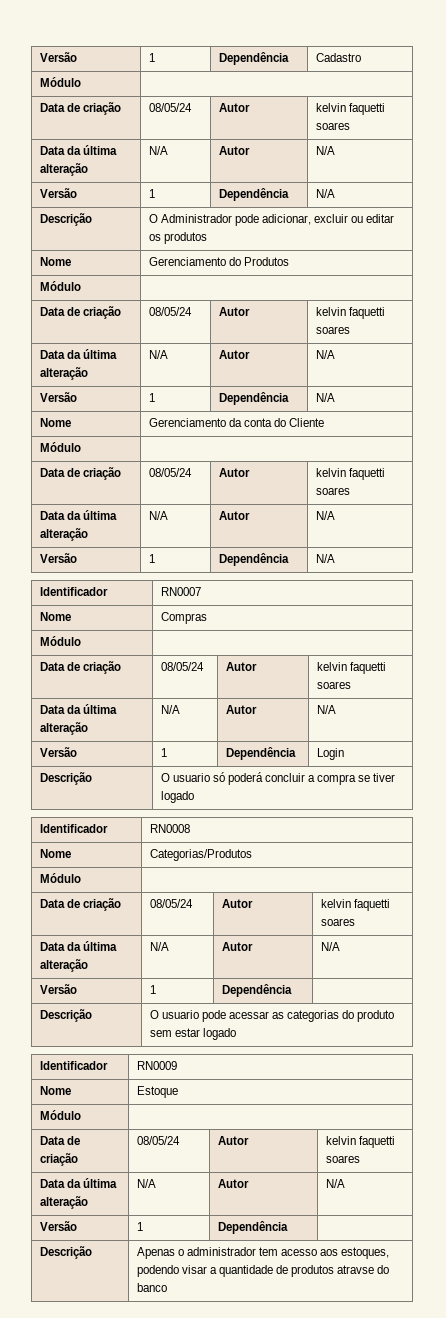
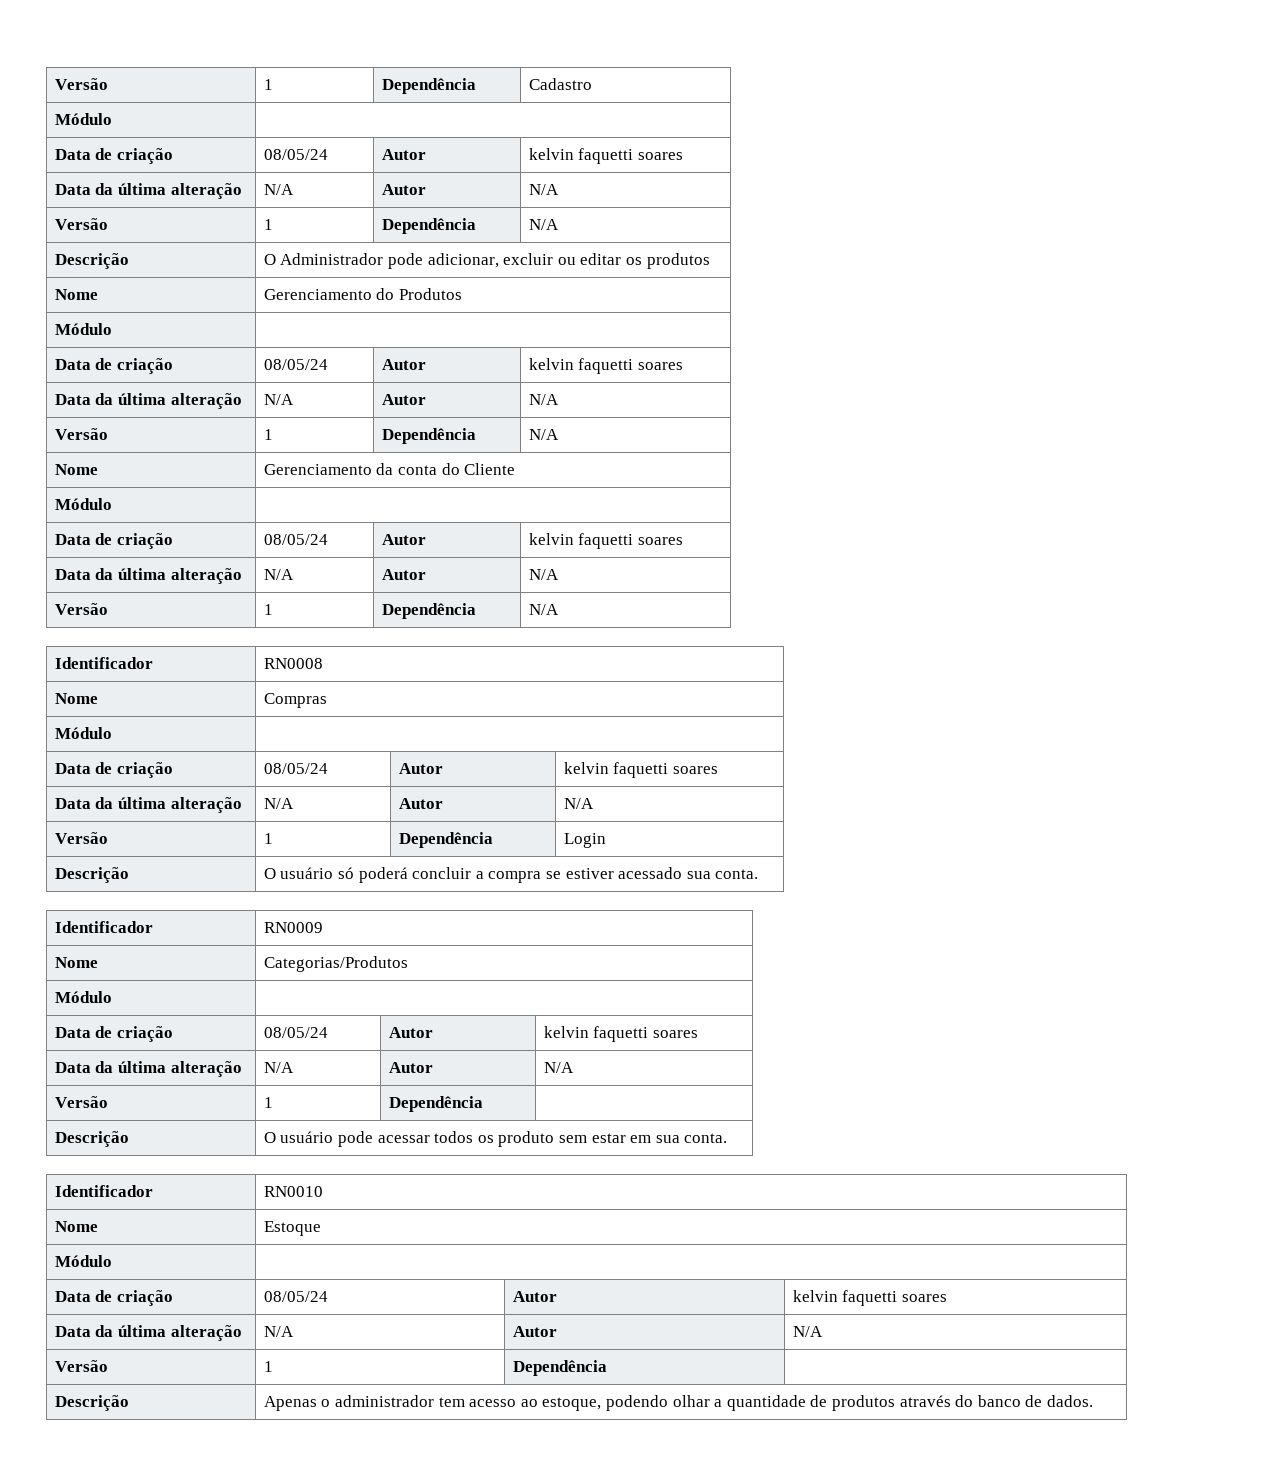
- Identificador | RN0007
+ Identificador | RN0008
- Descrição | O usuario só poderá concluir a compra se tiver logado
- Identificador | RN0008
+ Descrição | O usuário só poderá concluir a compra se estiver acessado sua conta.
+ Identificador | RN0009
- Descrição | O usuario pode acessar as categorias do produto sem estar logado
- Identificador | RN0009
+ Descrição | O usuário pode acessar todos os produto sem estar em sua conta.
+ Identificador | RN0010
- Descrição | Apenas o administrador tem acesso aos estoques, podendo visar a quantidade de produtos atravse do banco
+ Descrição | Apenas o administrador tem acesso ao estoque, podendo olhar a quantidade de produtos através do banco de dados.

